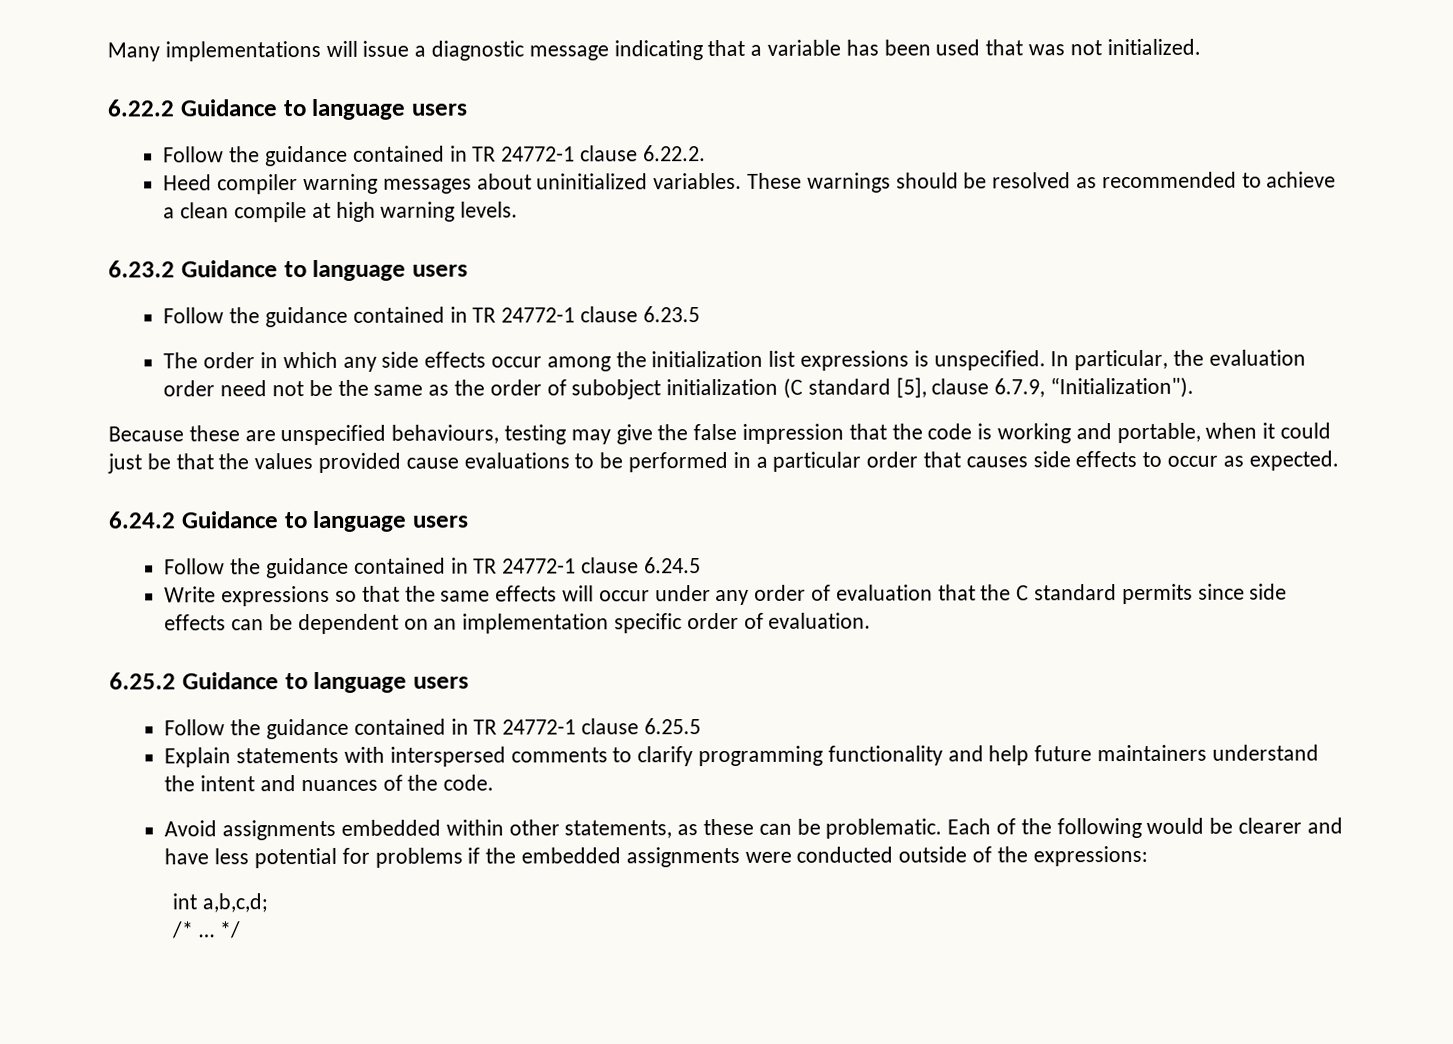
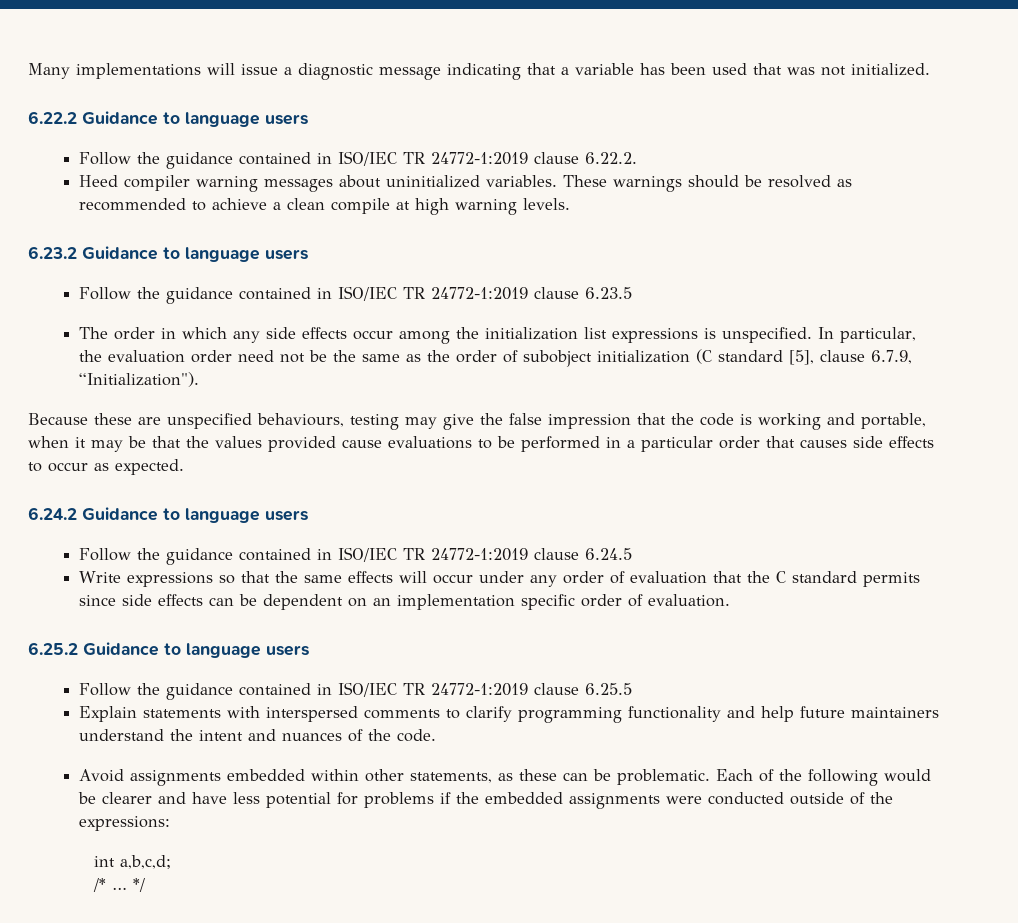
- Follow the guidance contained in TR 24772-1 clause 6.22.2.
+ Follow the guidance contained in ISO/IEC TR 24772-1:2019 clause 6.22.2.
- Follow the guidance contained in TR 24772-1 clause 6.23.5
+ Follow the guidance contained in ISO/IEC TR 24772-1:2019 clause 6.23.5
- Because these are unspecified behaviours, testing may give the false impression that the code is working and portable, when it could just be that the values provided cause evaluations to be performed in a particular order that causes side effects to occur as expected.
+ Because these are unspecified behaviours, testing may give the false impression that the code is working and portable, when it may be that the values provided cause evaluations to be performed in a particular order that causes side effects to occur as expected.
- Follow the guidance contained in TR 24772-1 clause 6.24.5
+ Follow the guidance contained in ISO/IEC TR 24772-1:2019 clause 6.24.5
- Follow the guidance contained in TR 24772-1 clause 6.25.5
+ Follow the guidance contained in ISO/IEC TR 24772-1:2019 clause 6.25.5

